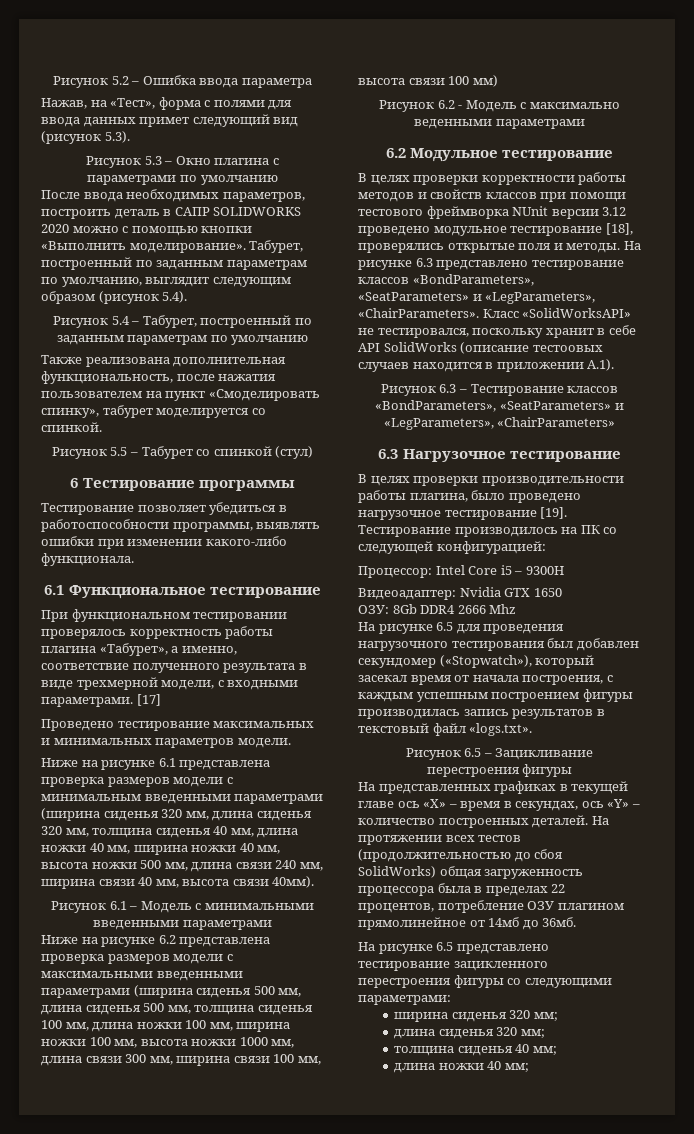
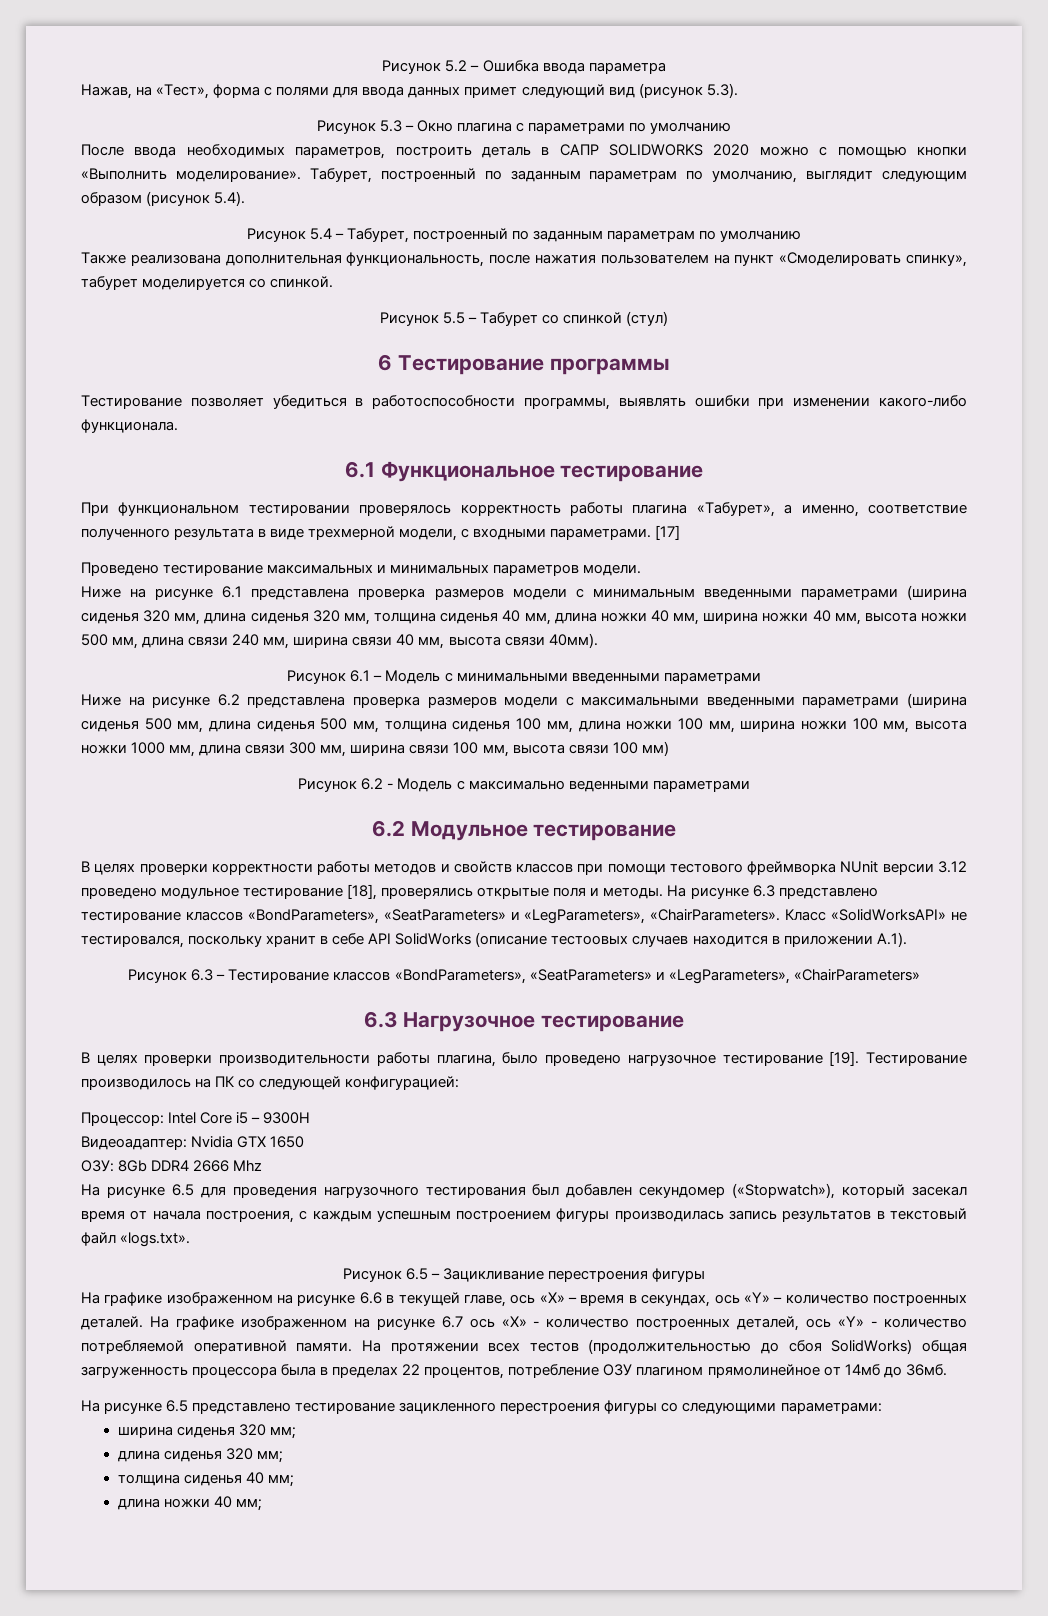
- На представленных графиках в текущей главе ось «X» – время в секундах, ось «Y» – количество построенных деталей.
+ На графике изображенном на рисунке 6.6 в текущей главе, ось «X» – время в секундах, ось «Y» – количество построенных деталей.
- На протяжении всех тестов (продолжительностью до сбоя SolidWorks) общая загруженность процессора была в пределах 22 процентов, потребление ОЗУ плагином прямолинейное от 14мб до 36мб.
+ На графике изображенном на рисунке 6.7 ось «Х» - количество построенных деталей, ось «Y» - количество потребляемой оперативной памяти. На протяжении всех тестов (продолжительностью до сбоя SolidWorks) общая загруженность процессора была в пределах 22 процентов, потребление ОЗУ плагином прямолинейное от 14мб до 36мб.

